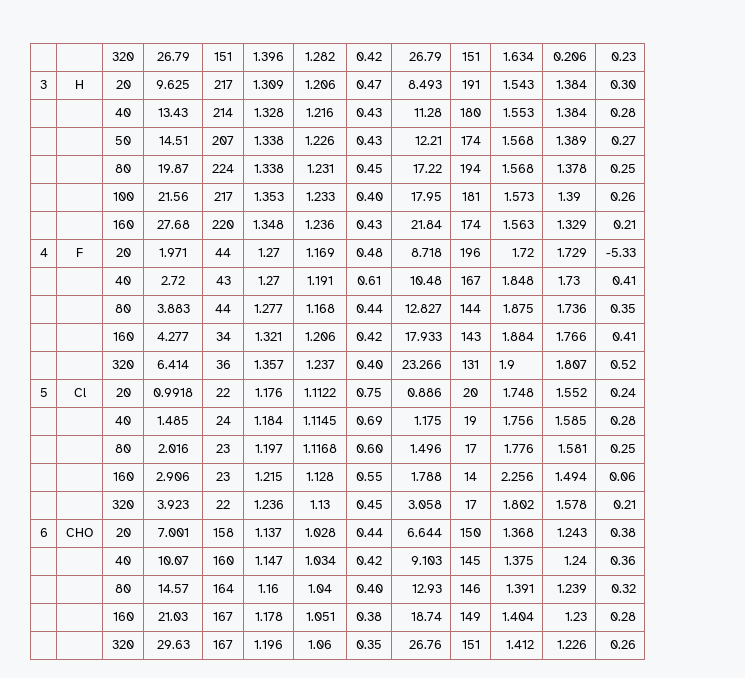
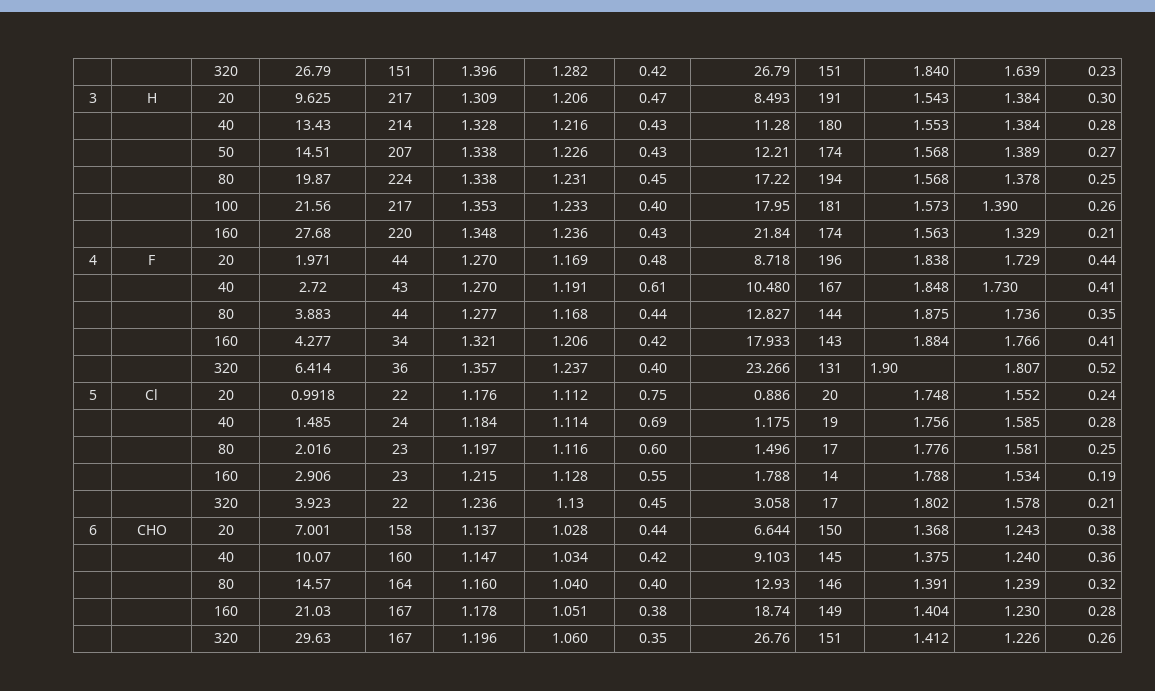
- | | 320 | 26.79 | 151 | 1.396 | 1.282 | 0.42 | 26.79 | 151 | 1.634 | 0.206 | 0.23
+ | | 320 | 26.79 | 151 | 1.396 | 1.282 | 0.42 | 26.79 | 151 | 1.840 | 1.639 | 0.23
- | | 100 | 21.56 | 217 | 1.353 | 1.233 | 0.40 | 17.95 | 181 | 1.573 | 1.39 | 0.26
+ | | 100 | 21.56 | 217 | 1.353 | 1.233 | 0.40 | 17.95 | 181 | 1.573 | 1.390 | 0.26
- 4 | F | 20 | 1.971 | 44 | 1.27 | 1.169 | 0.48 | 8.718 | 196 | 1.72 | 1.729 | -5.33
+ 4 | F | 20 | 1.971 | 44 | 1.270 | 1.169 | 0.48 | 8.718 | 196 | 1.838 | 1.729 | 0.44
- | | 40 | 2.72 | 43 | 1.27 | 1.191 | 0.61 | 10.48 | 167 | 1.848 | 1.73 | 0.41
+ | | 40 | 2.72 | 43 | 1.270 | 1.191 | 0.61 | 10.480 | 167 | 1.848 | 1.730 | 0.41
- | | 320 | 6.414 | 36 | 1.357 | 1.237 | 0.40 | 23.266 | 131 | 1.9 | 1.807 | 0.52
+ | | 320 | 6.414 | 36 | 1.357 | 1.237 | 0.40 | 23.266 | 131 | 1.90 | 1.807 | 0.52
- 5 | Cl | 20 | 0.9918 | 22 | 1.176 | 1.1122 | 0.75 | 0.886 | 20 | 1.748 | 1.552 | 0.24
+ 5 | Cl | 20 | 0.9918 | 22 | 1.176 | 1.112 | 0.75 | 0.886 | 20 | 1.748 | 1.552 | 0.24
- | | 40 | 1.485 | 24 | 1.184 | 1.1145 | 0.69 | 1.175 | 19 | 1.756 | 1.585 | 0.28
+ | | 40 | 1.485 | 24 | 1.184 | 1.114 | 0.69 | 1.175 | 19 | 1.756 | 1.585 | 0.28
- | | 80 | 2.016 | 23 | 1.197 | 1.1168 | 0.60 | 1.496 | 17 | 1.776 | 1.581 | 0.25
+ | | 80 | 2.016 | 23 | 1.197 | 1.116 | 0.60 | 1.496 | 17 | 1.776 | 1.581 | 0.25
- | | 160 | 2.906 | 23 | 1.215 | 1.128 | 0.55 | 1.788 | 14 | 2.256 | 1.494 | 0.06
+ | | 160 | 2.906 | 23 | 1.215 | 1.128 | 0.55 | 1.788 | 14 | 1.788 | 1.534 | 0.19
- | | 40 | 10.07 | 160 | 1.147 | 1.034 | 0.42 | 9.103 | 145 | 1.375 | 1.24 | 0.36
+ | | 40 | 10.07 | 160 | 1.147 | 1.034 | 0.42 | 9.103 | 145 | 1.375 | 1.240 | 0.36
- | | 80 | 14.57 | 164 | 1.16 | 1.04 | 0.40 | 12.93 | 146 | 1.391 | 1.239 | 0.32
+ | | 80 | 14.57 | 164 | 1.160 | 1.040 | 0.40 | 12.93 | 146 | 1.391 | 1.239 | 0.32
- | | 160 | 21.03 | 167 | 1.178 | 1.051 | 0.38 | 18.74 | 149 | 1.404 | 1.23 | 0.28
+ | | 160 | 21.03 | 167 | 1.178 | 1.051 | 0.38 | 18.74 | 149 | 1.404 | 1.230 | 0.28
- | | 320 | 29.63 | 167 | 1.196 | 1.06 | 0.35 | 26.76 | 151 | 1.412 | 1.226 | 0.26
+ | | 320 | 29.63 | 167 | 1.196 | 1.060 | 0.35 | 26.76 | 151 | 1.412 | 1.226 | 0.26

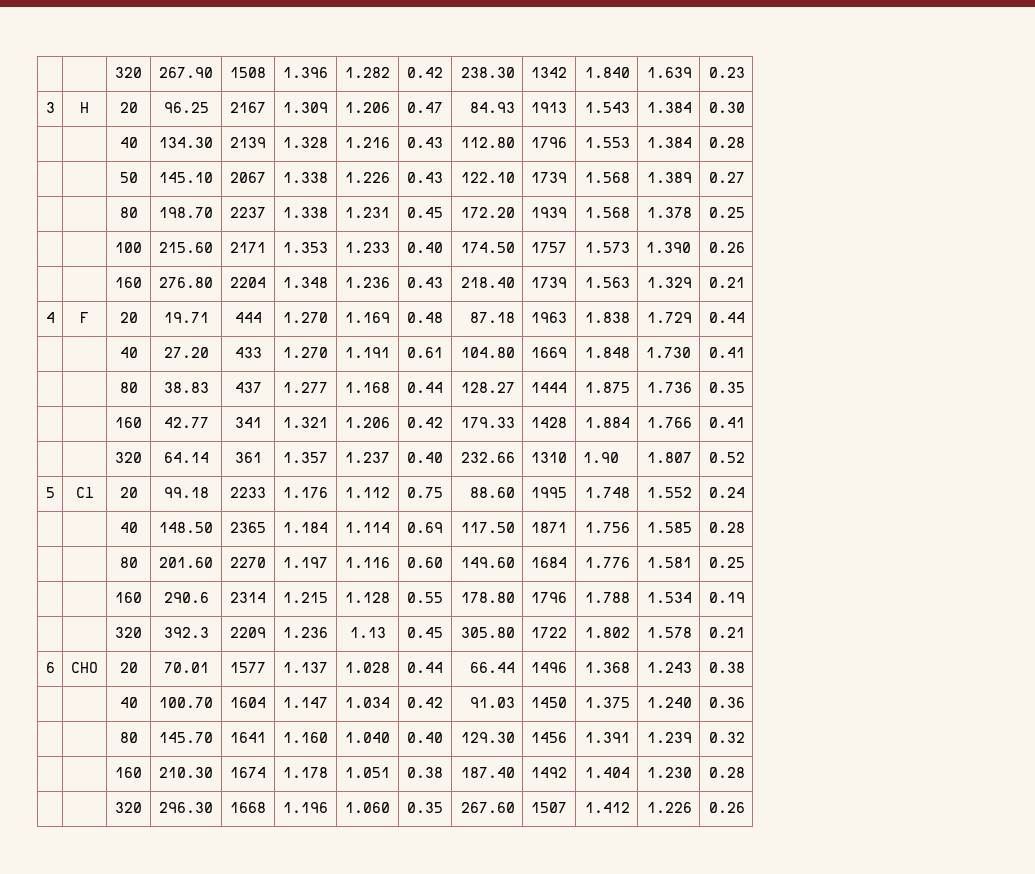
- | | 320 | 26.79 | 151 | 1.396 | 1.282 | 0.42 | 26.79 | 151 | 1.840 | 1.639 | 0.23
+ | | 320 | 267.90 | 1508 | 1.396 | 1.282 | 0.42 | 238.30 | 1342 | 1.840 | 1.639 | 0.23
- 3 | H | 20 | 9.625 | 217 | 1.309 | 1.206 | 0.47 | 8.493 | 191 | 1.543 | 1.384 | 0.30
+ 3 | H | 20 | 96.25 | 2167 | 1.309 | 1.206 | 0.47 | 84.93 | 1913 | 1.543 | 1.384 | 0.30
- | | 40 | 13.43 | 214 | 1.328 | 1.216 | 0.43 | 11.28 | 180 | 1.553 | 1.384 | 0.28
+ | | 40 | 134.30 | 2139 | 1.328 | 1.216 | 0.43 | 112.80 | 1796 | 1.553 | 1.384 | 0.28
- | | 50 | 14.51 | 207 | 1.338 | 1.226 | 0.43 | 12.21 | 174 | 1.568 | 1.389 | 0.27
+ | | 50 | 145.10 | 2067 | 1.338 | 1.226 | 0.43 | 122.10 | 1739 | 1.568 | 1.389 | 0.27
- | | 80 | 19.87 | 224 | 1.338 | 1.231 | 0.45 | 17.22 | 194 | 1.568 | 1.378 | 0.25
+ | | 80 | 198.70 | 2237 | 1.338 | 1.231 | 0.45 | 172.20 | 1939 | 1.568 | 1.378 | 0.25
- | | 100 | 21.56 | 217 | 1.353 | 1.233 | 0.40 | 17.95 | 181 | 1.573 | 1.390 | 0.26
+ | | 100 | 215.60 | 2171 | 1.353 | 1.233 | 0.40 | 174.50 | 1757 | 1.573 | 1.390 | 0.26
- | | 160 | 27.68 | 220 | 1.348 | 1.236 | 0.43 | 21.84 | 174 | 1.563 | 1.329 | 0.21
+ | | 160 | 276.80 | 2204 | 1.348 | 1.236 | 0.43 | 218.40 | 1739 | 1.563 | 1.329 | 0.21
- 4 | F | 20 | 1.971 | 44 | 1.270 | 1.169 | 0.48 | 8.718 | 196 | 1.838 | 1.729 | 0.44
+ 4 | F | 20 | 19.71 | 444 | 1.270 | 1.169 | 0.48 | 87.18 | 1963 | 1.838 | 1.729 | 0.44
- | | 40 | 2.72 | 43 | 1.270 | 1.191 | 0.61 | 10.480 | 167 | 1.848 | 1.730 | 0.41
+ | | 40 | 27.20 | 433 | 1.270 | 1.191 | 0.61 | 104.80 | 1669 | 1.848 | 1.730 | 0.41
- | | 80 | 3.883 | 44 | 1.277 | 1.168 | 0.44 | 12.827 | 144 | 1.875 | 1.736 | 0.35
+ | | 80 | 38.83 | 437 | 1.277 | 1.168 | 0.44 | 128.27 | 1444 | 1.875 | 1.736 | 0.35
- | | 160 | 4.277 | 34 | 1.321 | 1.206 | 0.42 | 17.933 | 143 | 1.884 | 1.766 | 0.41
+ | | 160 | 42.77 | 341 | 1.321 | 1.206 | 0.42 | 179.33 | 1428 | 1.884 | 1.766 | 0.41
- | | 320 | 6.414 | 36 | 1.357 | 1.237 | 0.40 | 23.266 | 131 | 1.90 | 1.807 | 0.52
+ | | 320 | 64.14 | 361 | 1.357 | 1.237 | 0.40 | 232.66 | 1310 | 1.90 | 1.807 | 0.52
- 5 | Cl | 20 | 0.9918 | 22 | 1.176 | 1.112 | 0.75 | 0.886 | 20 | 1.748 | 1.552 | 0.24
+ 5 | Cl | 20 | 99.18 | 2233 | 1.176 | 1.112 | 0.75 | 88.60 | 1995 | 1.748 | 1.552 | 0.24
- | | 40 | 1.485 | 24 | 1.184 | 1.114 | 0.69 | 1.175 | 19 | 1.756 | 1.585 | 0.28
+ | | 40 | 148.50 | 2365 | 1.184 | 1.114 | 0.69 | 117.50 | 1871 | 1.756 | 1.585 | 0.28
- | | 80 | 2.016 | 23 | 1.197 | 1.116 | 0.60 | 1.496 | 17 | 1.776 | 1.581 | 0.25
+ | | 80 | 201.60 | 2270 | 1.197 | 1.116 | 0.60 | 149.60 | 1684 | 1.776 | 1.581 | 0.25
- | | 160 | 2.906 | 23 | 1.215 | 1.128 | 0.55 | 1.788 | 14 | 1.788 | 1.534 | 0.19
+ | | 160 | 290.6 | 2314 | 1.215 | 1.128 | 0.55 | 178.80 | 1796 | 1.788 | 1.534 | 0.19
- | | 320 | 3.923 | 22 | 1.236 | 1.13 | 0.45 | 3.058 | 17 | 1.802 | 1.578 | 0.21
+ | | 320 | 392.3 | 2209 | 1.236 | 1.13 | 0.45 | 305.80 | 1722 | 1.802 | 1.578 | 0.21
- 6 | CHO | 20 | 7.001 | 158 | 1.137 | 1.028 | 0.44 | 6.644 | 150 | 1.368 | 1.243 | 0.38
+ 6 | CHO | 20 | 70.01 | 1577 | 1.137 | 1.028 | 0.44 | 66.44 | 1496 | 1.368 | 1.243 | 0.38
- | | 40 | 10.07 | 160 | 1.147 | 1.034 | 0.42 | 9.103 | 145 | 1.375 | 1.240 | 0.36
+ | | 40 | 100.70 | 1604 | 1.147 | 1.034 | 0.42 | 91.03 | 1450 | 1.375 | 1.240 | 0.36
- | | 80 | 14.57 | 164 | 1.160 | 1.040 | 0.40 | 12.93 | 146 | 1.391 | 1.239 | 0.32
+ | | 80 | 145.70 | 1641 | 1.160 | 1.040 | 0.40 | 129.30 | 1456 | 1.391 | 1.239 | 0.32
- | | 160 | 21.03 | 167 | 1.178 | 1.051 | 0.38 | 18.74 | 149 | 1.404 | 1.230 | 0.28
+ | | 160 | 210.30 | 1674 | 1.178 | 1.051 | 0.38 | 187.40 | 1492 | 1.404 | 1.230 | 0.28
- | | 320 | 29.63 | 167 | 1.196 | 1.060 | 0.35 | 26.76 | 151 | 1.412 | 1.226 | 0.26
+ | | 320 | 296.30 | 1668 | 1.196 | 1.060 | 0.35 | 267.60 | 1507 | 1.412 | 1.226 | 0.26

